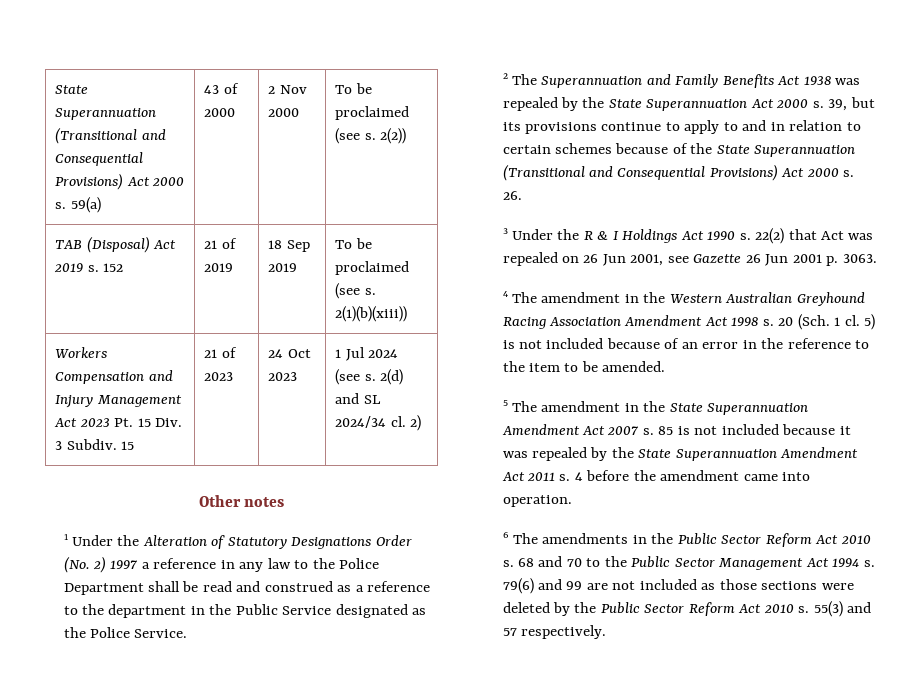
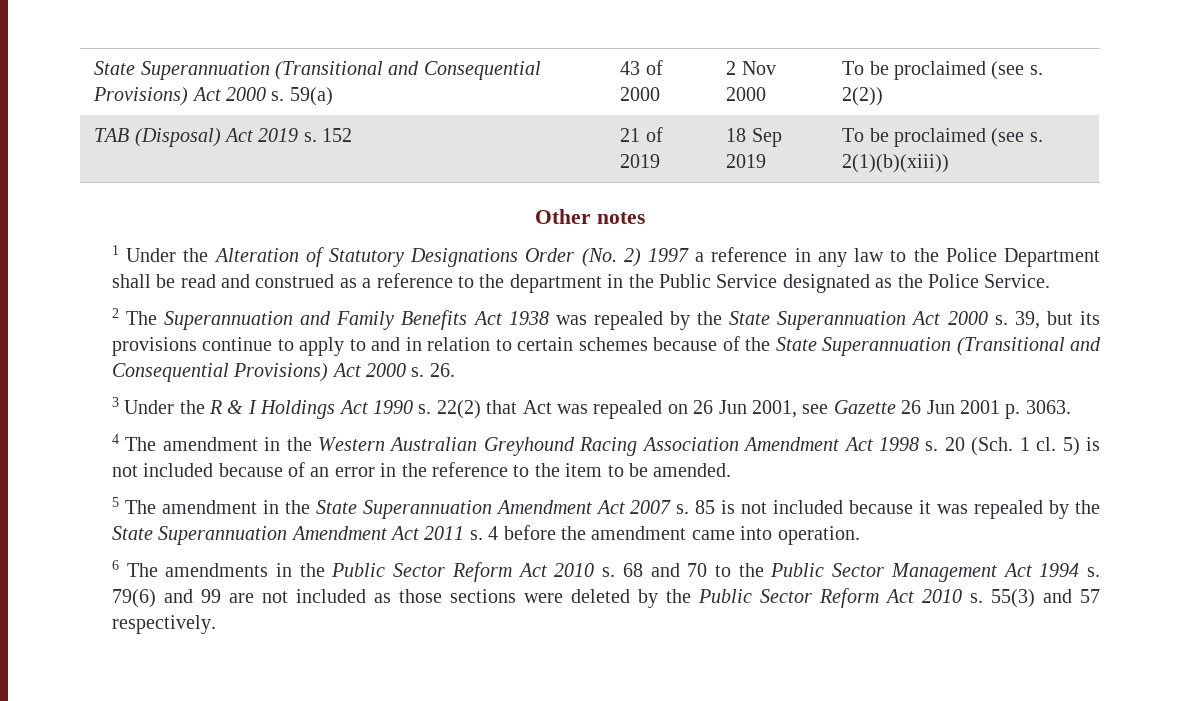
- Workers Compensation and Injury Management Act 2023 Pt. 15 Div. 3 Subdiv. 15 | 21 of 2023 | 24 Oct 2023 | 1 Jul 2024 (see s. 2(d) and SL 2024/34 cl. 2)

